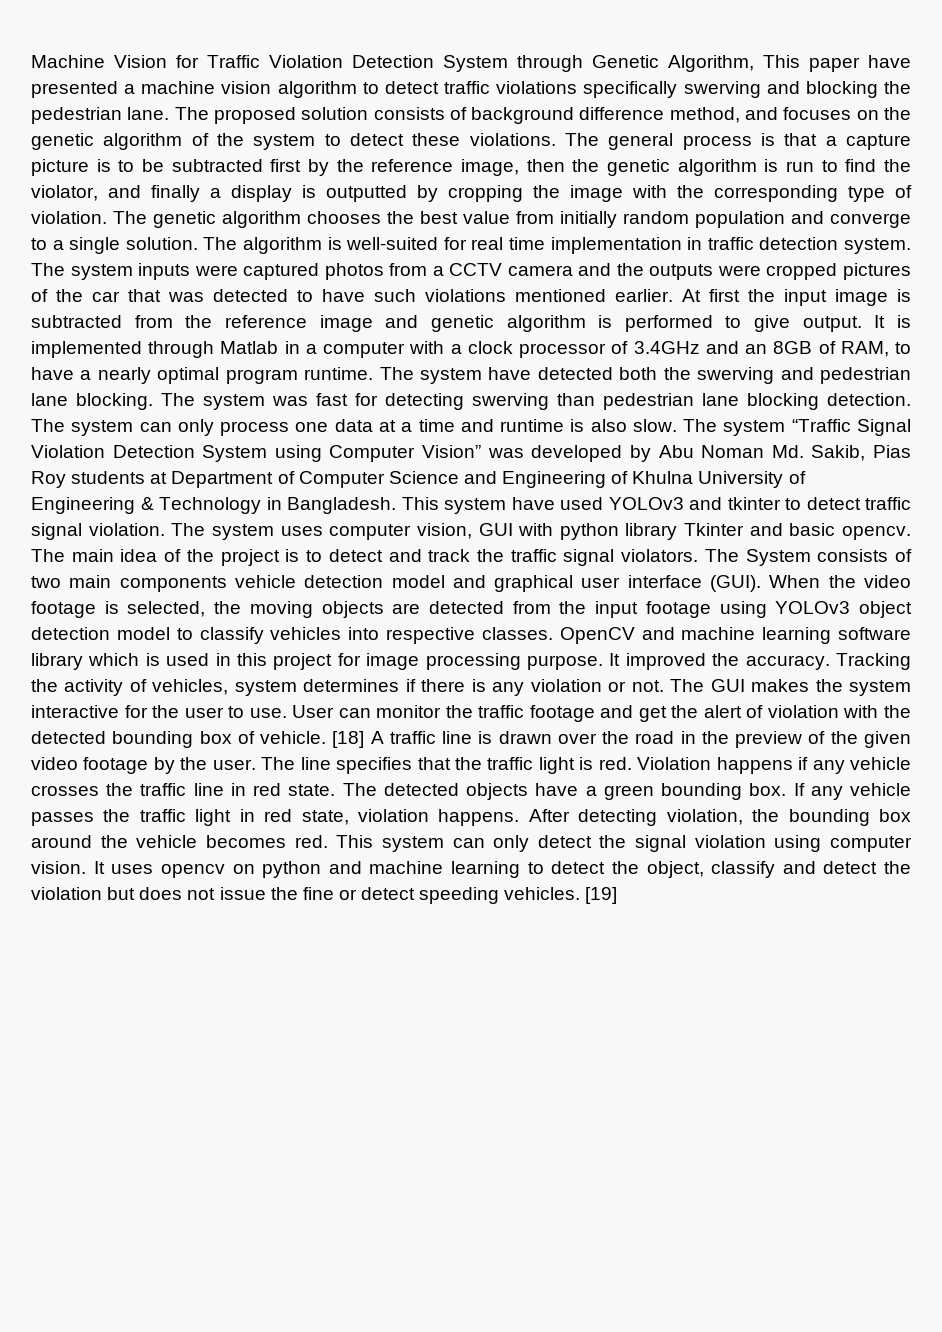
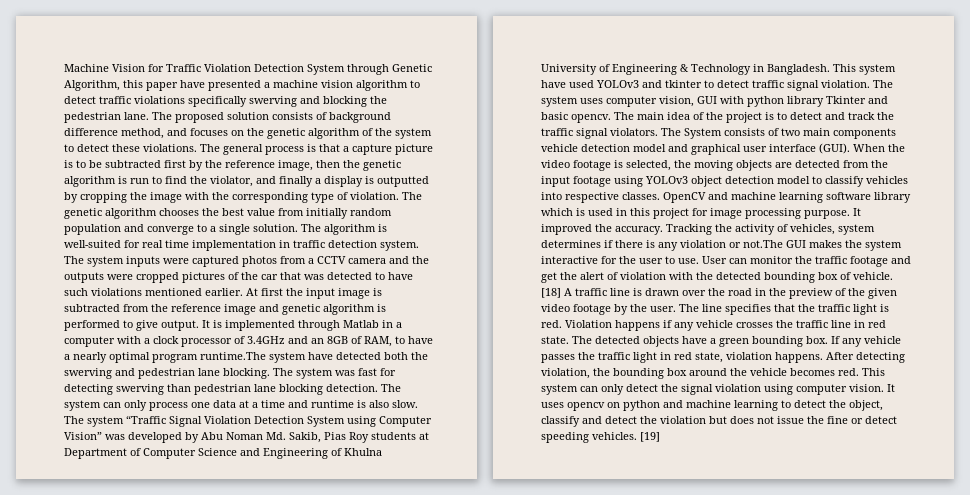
- Machine Vision for Traffic Violation Detection System through Genetic Algorithm, This paper have presented a machine vision algorithm to detect traffic violations specifically swerving and blocking the pedestrian lane.
+ Machine Vision for Traffic Violation Detection System through Genetic Algorithm, this paper have presented a machine vision algorithm to detect traffic violations specifically swerving and blocking the pedestrian lane.
- It is implemented through Matlab in a computer with a clock processor of 3.4GHz and an 8GB of RAM, to have a nearly optimal program runtime. The system have detected both the swerving and pedestrian lane blocking.
+ It is implemented through Matlab in a computer with a clock processor of 3.4GHz and an 8GB of RAM, to have a nearly optimal program runtime.The system have detected both the swerving and pedestrian lane blocking.
- Tracking the activity of vehicles, system determines if there is any violation or not. The GUI makes the system interactive for the user to use.
+ Tracking the activity of vehicles, system determines if there is any violation or not.The GUI makes the system interactive for the user to use.

